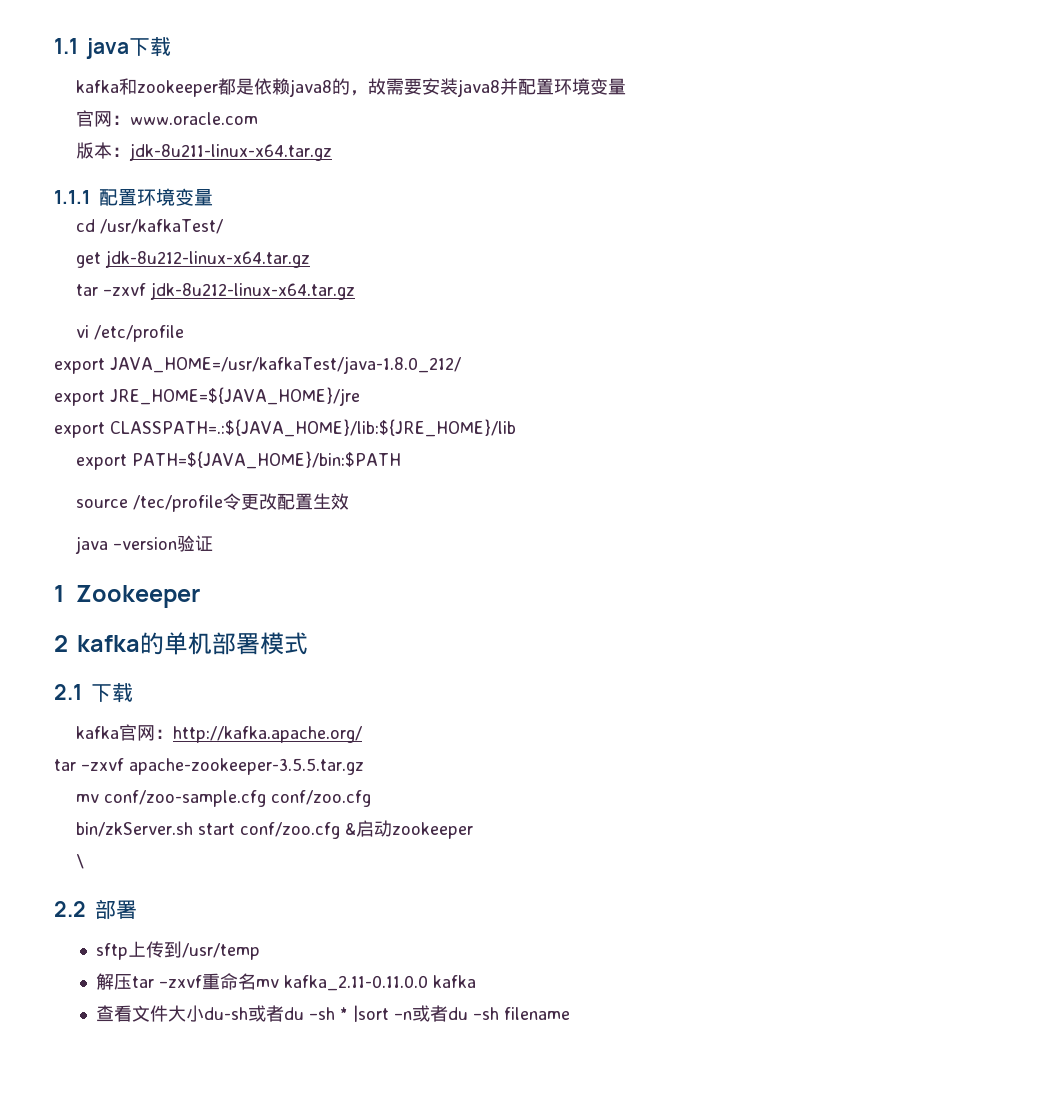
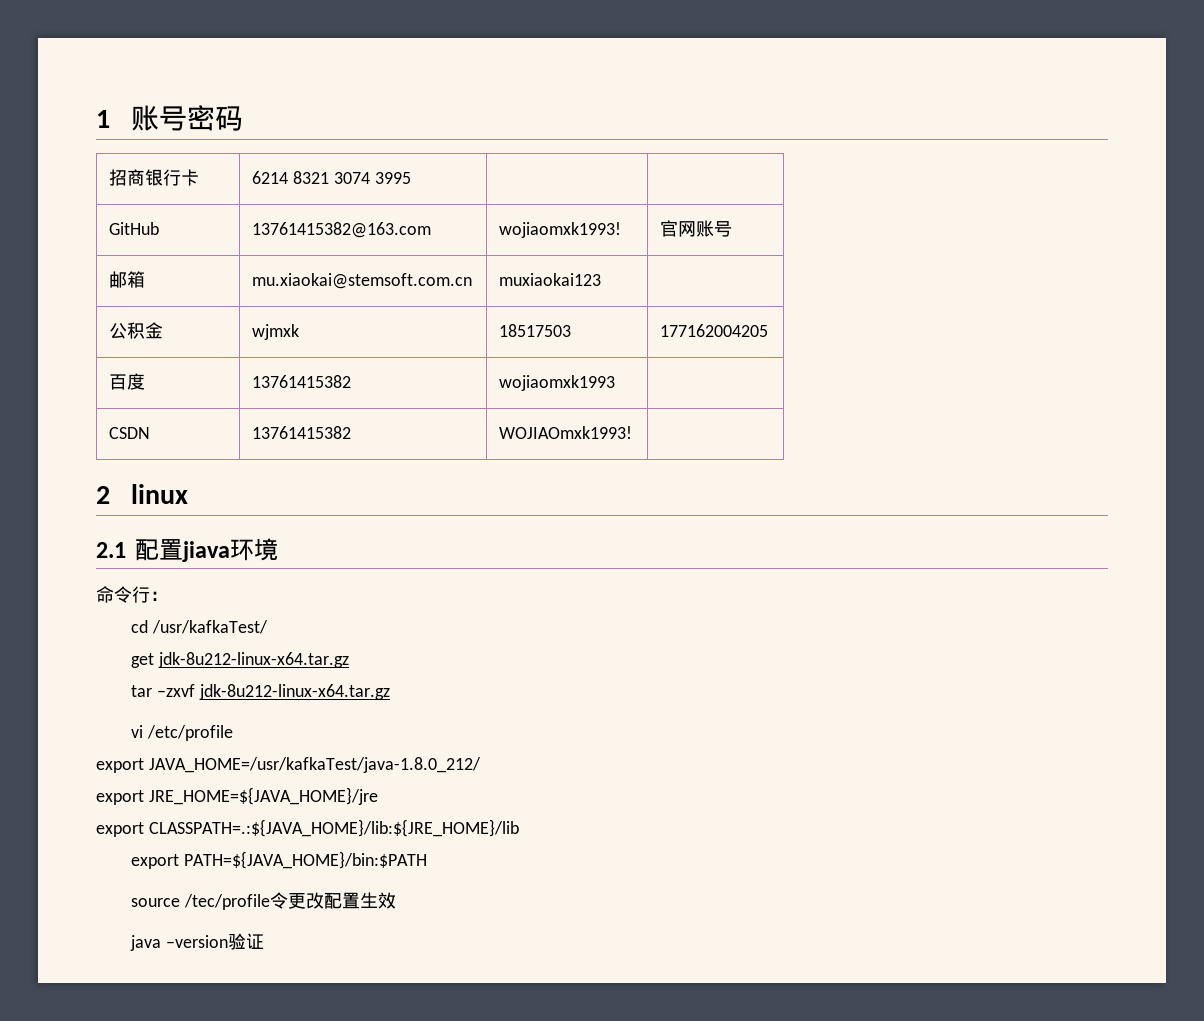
- 1.1 java下载
- kafka和zookeeper都是依赖java8的，故需要安装java8并配置环境变量
- 官网：www.oracle.com
- 版本：jdk-8u211-linux-x64.tar.gz
- 1.1.1配置环境变量
+ 1账号密码
+ 招商银行卡 | 6214 8321 3074 3995 | |
+ GitHub | 13761415382@163.com | wojiaomxk1993! | 官网账号
+ 邮箱 | mu.xiaokai@stemsoft.com.cn | muxiaokai123 |
+ 公积金 | wjmxk | 18517503 | 177162004205
+ 百度 | 13761415382 | wojiaomxk1993 |
+ CSDN | 13761415382 | WOJIAOmxk1993! |
+ 2 linux
+ 2.1配置jiava环境
+ 命令行：
- 1 Zookeeper
- 2 kafka的单机部署模式
- 2.1下载
- kafka官网：http://kafka.apache.org/
- tar –zxvf apache-zookeeper-3.5.5.tar.gz
- mv conf/zoo-sample.cfg conf/zoo.cfg
- bin/zkServer.sh start conf/zoo.cfg &启动zookeeper
- \
- 2.2部署
- sftp上传到/usr/temp
- 解压tar –zxvf重命名mv kafka_2.11-0.11.0.0 kafka
- 查看文件大小du-sh或者du –sh * |sort –n或者du –sh filename

